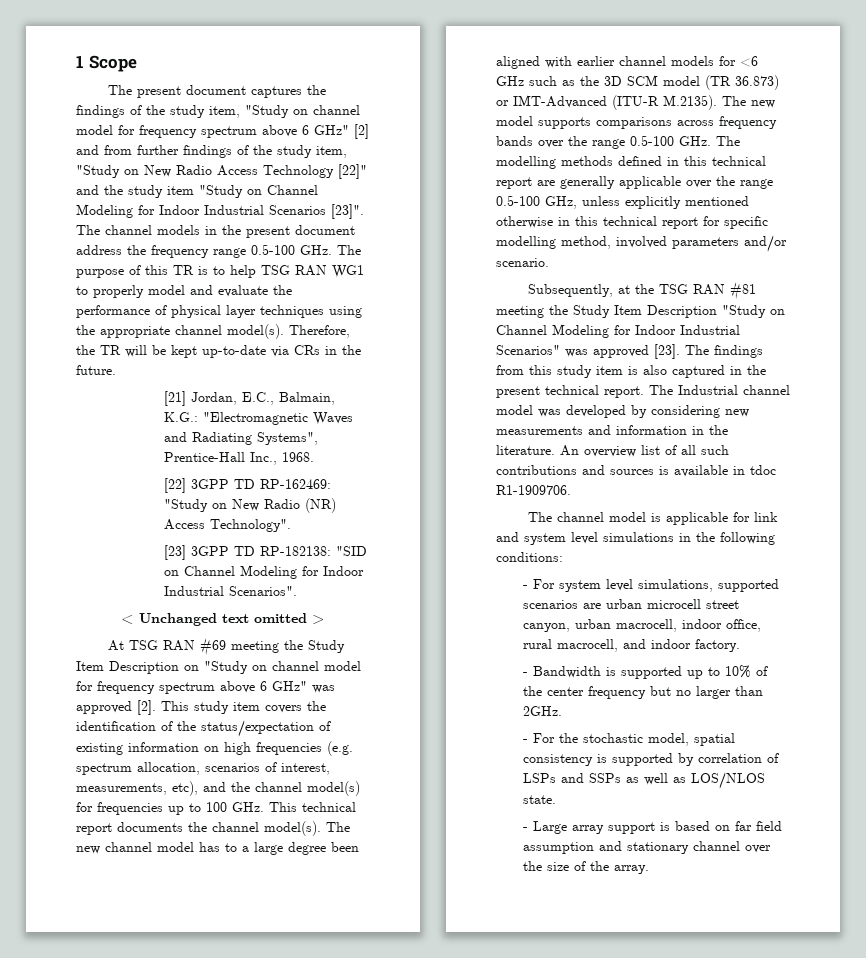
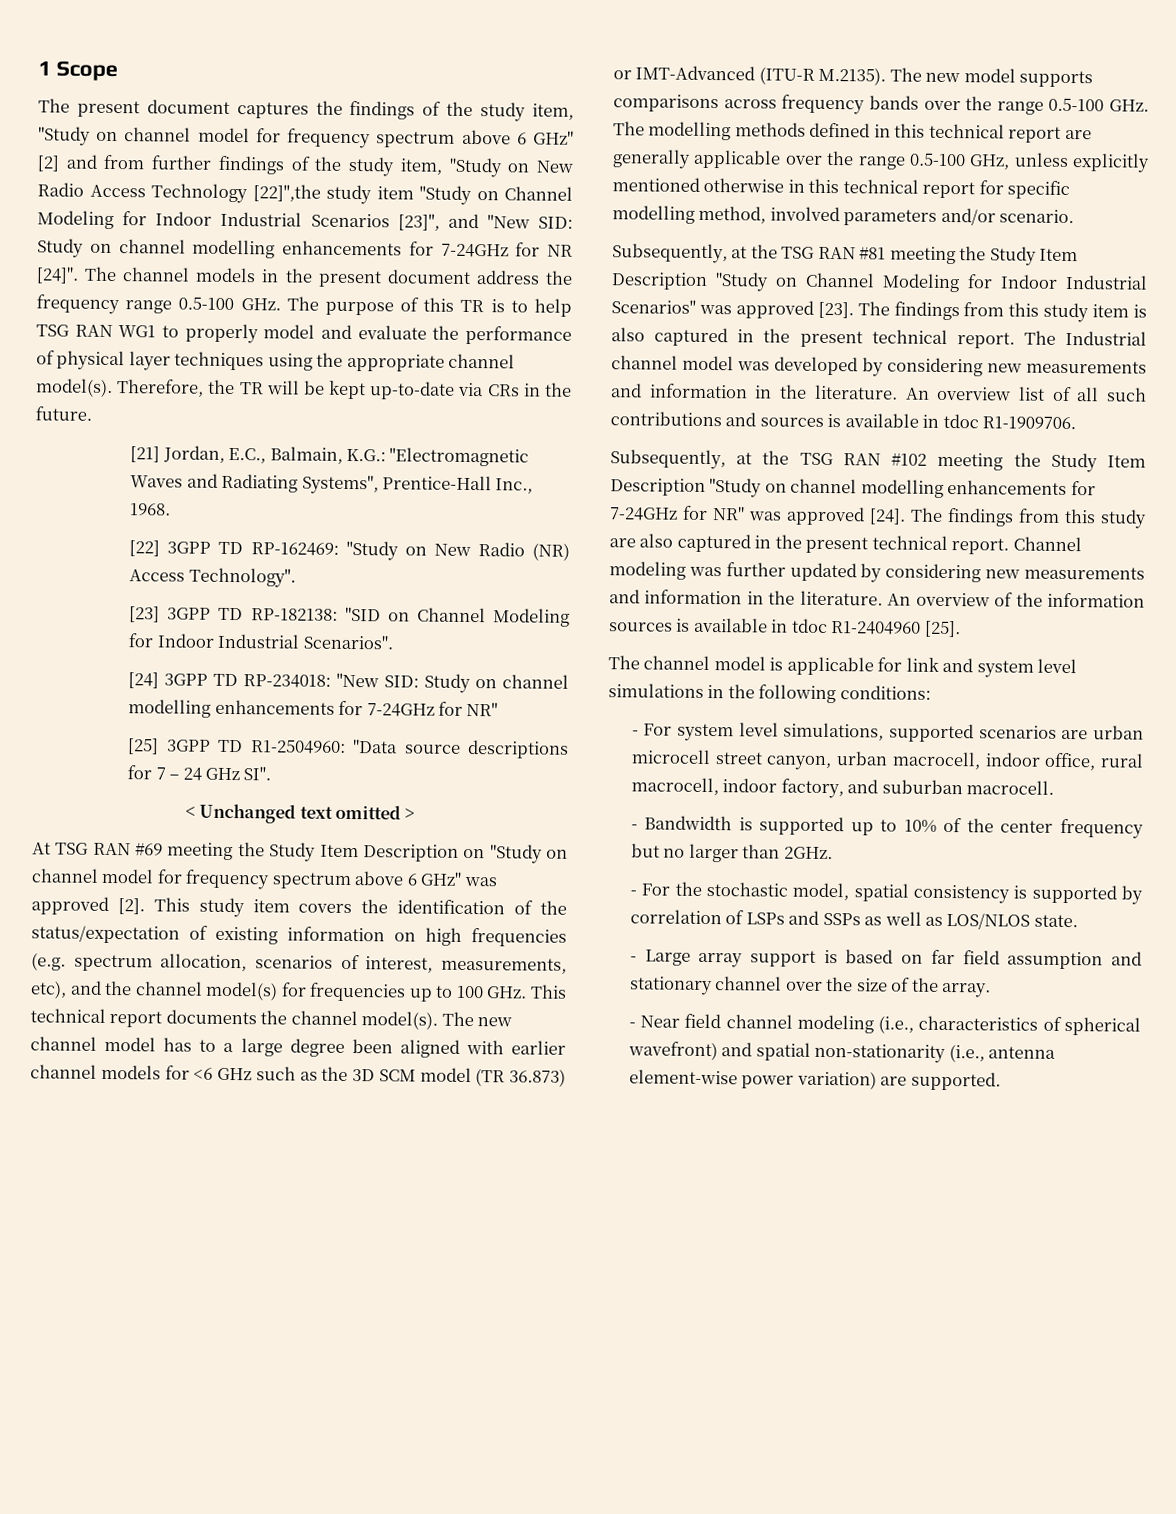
- The present document captures the findings of the study item, "Study on channel model for frequency spectrum above 6 GHz" [2] and from further findings of the study item, "Study on New Radio Access Technology [22]" and the study item "Study on Channel Modeling for Indoor Industrial Scenarios [23]".
+ The present document captures the findings of the study item, "Study on channel model for frequency spectrum above 6 GHz" [2] and from further findings of the study item, "Study on New Radio Access Technology [22]",the study item "Study on Channel Modeling for Indoor Industrial Scenarios [23]", and "New SID: Study on channel modelling enhancements for 7-24GHz for NR [24]".
+ [24] 3GPP TD RP-234018: "New SID: Study on channel modelling enhancements for 7-24GHz for NR"
+ [25] 3GPP TD R1-2504960: "Data source descriptions for 7 – 24 GHz SI".
+ Subsequently, at the TSG RAN #102 meeting the Study Item Description "Study on channel modelling enhancements for 7-24GHz for NR" was approved [24]. The findings from this study are also captured in the present technical report. Channel modeling was further updated by considering new measurements and information in the literature. An overview of the information sources is available in tdoc R1-2404960 [25].
- - For system level simulations, supported scenarios are urban microcell street canyon, urban macrocell, indoor office, rural macrocell, and indoor factory.
+ - For system level simulations, supported scenarios are urban microcell street canyon, urban macrocell, indoor office, rural macrocell, indoor factory, and suburban macrocell.
+ - Near field channel modeling (i.e., characteristics of spherical wavefront) and spatial non-stationarity (i.e., antenna element-wise power variation) are supported.

